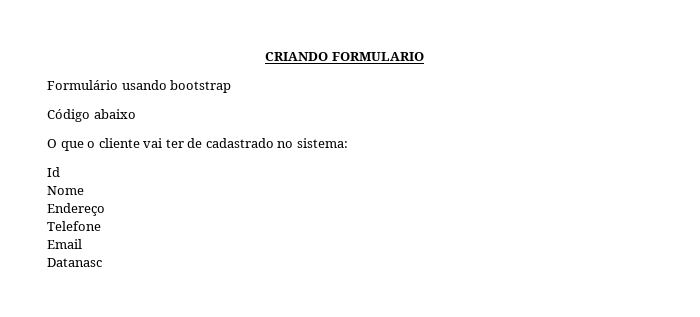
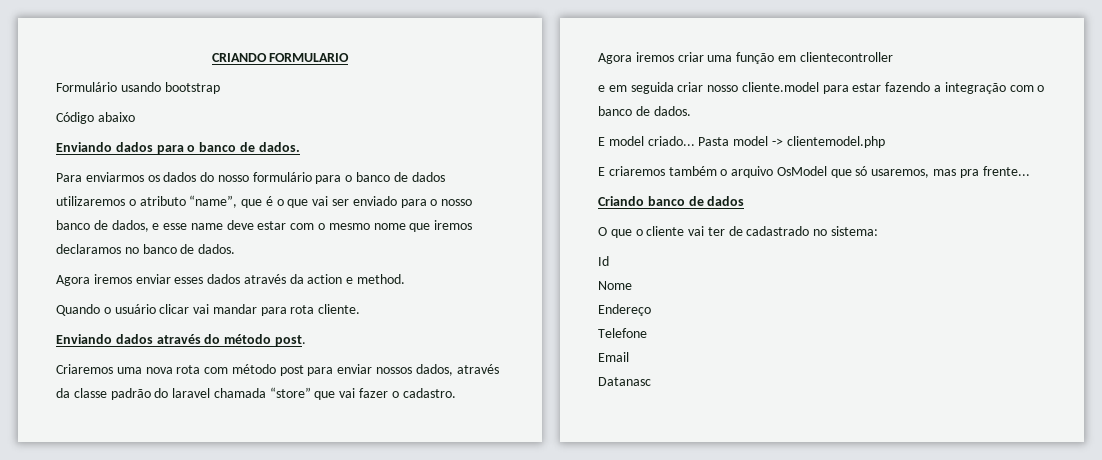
+ Enviando dados para o banco de dados.
+ Para enviarmos os dados do nosso formulário para o banco de dados utilizaremos o atributo “name”, que é o que vai ser enviado para o nosso banco de dados, e esse name deve estar com o mesmo nome que iremos declaramos no banco de dados.
+ Agora iremos enviar esses dados através da action e method.
+ Quando o usuário clicar vai mandar para rota cliente.
+ Enviando dados através do método post.
+ Criaremos uma nova rota com método post para enviar nossos dados, através da classe padrão do laravel chamada “store” que vai fazer o cadastro.
+ Agora iremos criar uma função em clientecontroller
+ e em seguida criar nosso cliente.model para estar fazendo a integração com o banco de dados.
+ E model criado... Pasta model -> clientemodel.php
+ E criaremos também o arquivo OsModel que só usaremos, mas pra frente...
+ Criando banco de dados

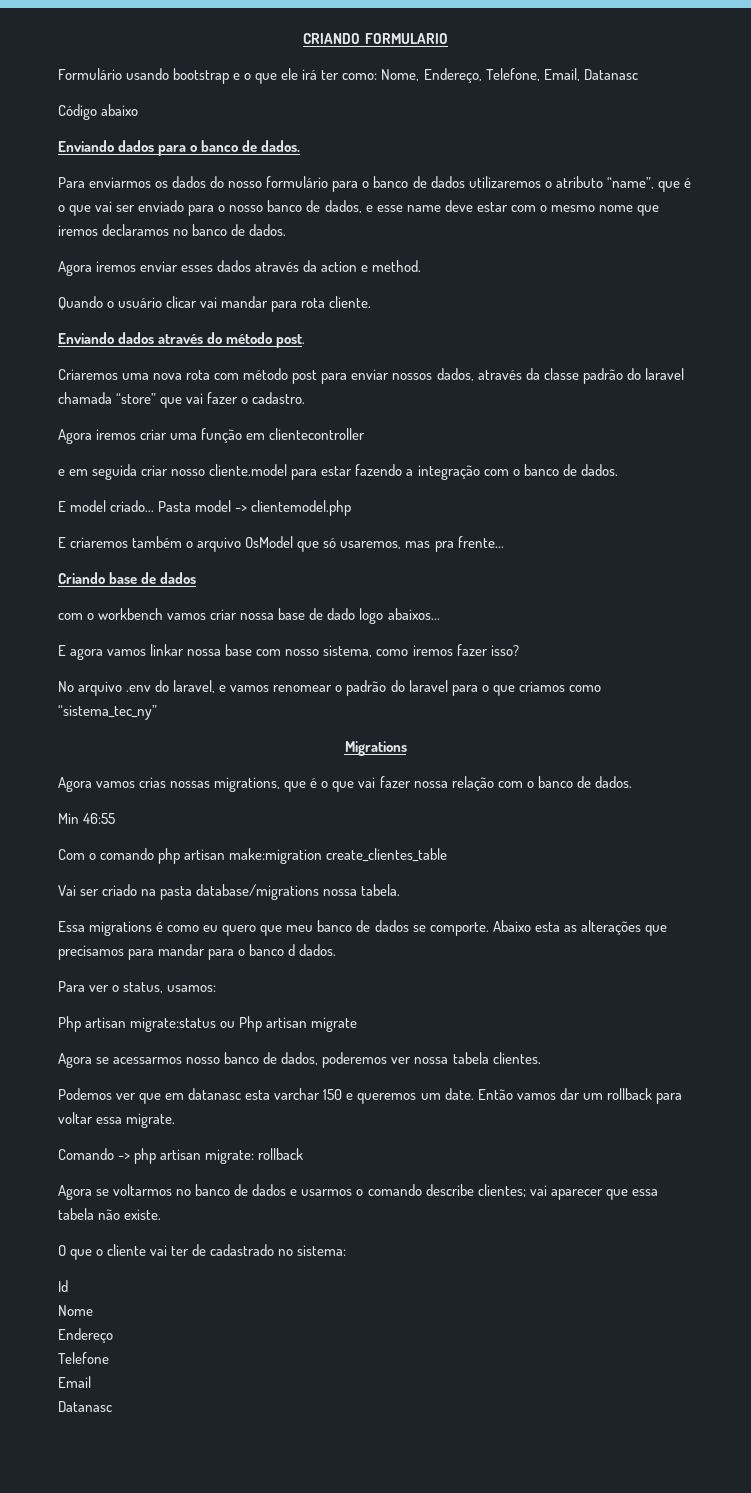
- Formulário usando bootstrap
+ Formulário usando bootstrap e o que ele irá ter como: Nome, Endereço, Telefone, Email, Datanasc
- Criando banco de dados
+ Criando base de dados
+ com o workbench vamos criar nossa base de dado logo abaixos...
+ E agora vamos linkar nossa base com nosso sistema, como iremos fazer isso?
+ No arquivo .env do laravel, e vamos renomear o padrão do laravel para o que criamos como “sistema_tec_ny”
+ Migrations
+ Agora vamos crias nossas migrations, que é o que vai fazer nossa relação com o banco de dados.
+ Min 46:55
+ Com o comando php artisan make:migration create_clientes_table
+ Vai ser criado na pasta database/migrations nossa tabela.
+ Essa migrations é como eu quero que meu banco de dados se comporte. Abaixo esta as alterações que precisamos para mandar para o banco d dados.
+ Para ver o status, usamos:
+ Php artisan migrate:status ou Php artisan migrate
+ Agora se acessarmos nosso banco de dados, poderemos ver nossa tabela clientes.
+ Podemos ver que em datanasc esta varchar 150 e queremos um date. Então vamos dar um rollback para voltar essa migrate.
+ Comando -> php artisan migrate: rollback
+ Agora se voltarmos no banco de dados e usarmos o comando describe clientes; vai aparecer que essa tabela não existe.

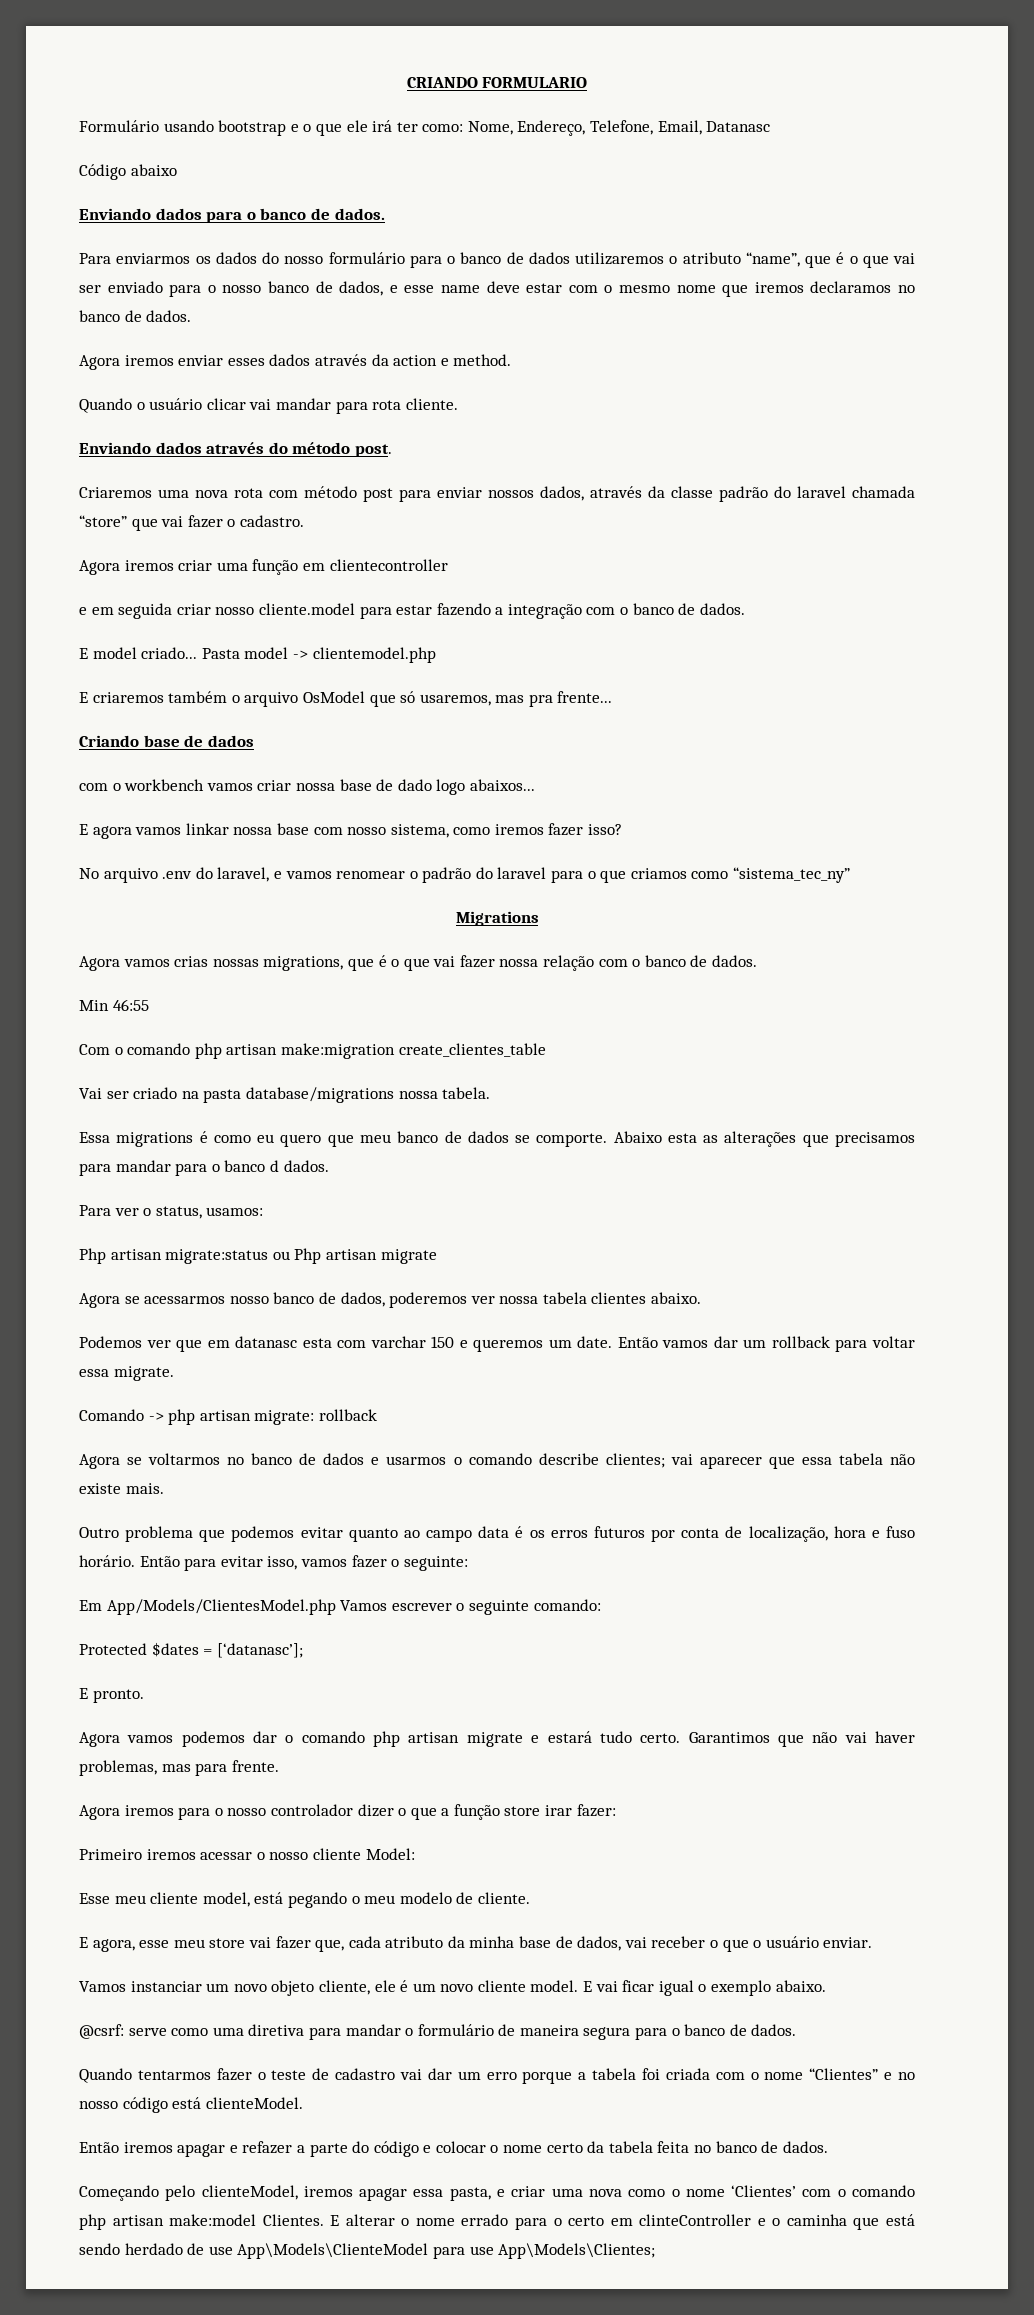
- Agora se acessarmos nosso banco de dados, poderemos ver nossa tabela clientes.
+ Agora se acessarmos nosso banco de dados, poderemos ver nossa tabela clientes abaixo.
- Podemos ver que em datanasc esta varchar 150 e queremos um date.
+ Podemos ver que em datanasc esta com varchar 150 e queremos um date.
- Agora se voltarmos no banco de dados e usarmos o comando describe clientes; vai aparecer que essa tabela não existe.
- O que o cliente vai ter de cadastrado no sistema:
- Id
- Nome
- Endereço
- Telefone
- Email
- Datanasc
+ Agora se voltarmos no banco de dados e usarmos o comando describe clientes; vai aparecer que essa tabela não existe mais.
+ Outro problema que podemos evitar quanto ao campo data é os erros futuros por conta de localização, hora e fuso horário. Então para evitar isso, vamos fazer o seguinte:
+ Em App/Models/ClientesModel.php Vamos escrever o seguinte comando:
+ Protected $dates = [‘datanasc’];
+ E pronto.
+ Agora vamos podemos dar o comando php artisan migrate e estará tudo certo. Garantimos que não vai haver problemas, mas para frente.
+ Agora iremos para o nosso controlador dizer o que a função store irar fazer:
+ Primeiro iremos acessar o nosso cliente Model:
+ Esse meu cliente model, está pegando o meu modelo de cliente.
+ E agora, esse meu store vai fazer que, cada atributo da minha base de dados, vai receber o que o usuário enviar.
+ Vamos instanciar um novo objeto cliente, ele é um novo cliente model. E vai ficar igual o exemplo abaixo.
+ @csrf: serve como uma diretiva para mandar o formulário de maneira segura para o banco de dados.
+ Quando tentarmos fazer o teste de cadastro vai dar um erro porque a tabela foi criada com o nome “Clientes” e no nosso código está clienteModel.
+ Então iremos apagar e refazer a parte do código e colocar o nome certo da tabela feita no banco de dados.
+ Começando pelo clienteModel, iremos apagar essa pasta, e criar uma nova como o nome ‘Clientes’ com o comando php artisan make:model Clientes. E alterar o nome errado para o certo em clinteController e o caminha que está sendo herdado de use App\Models\ClienteModel para use App\Models\Clientes;

